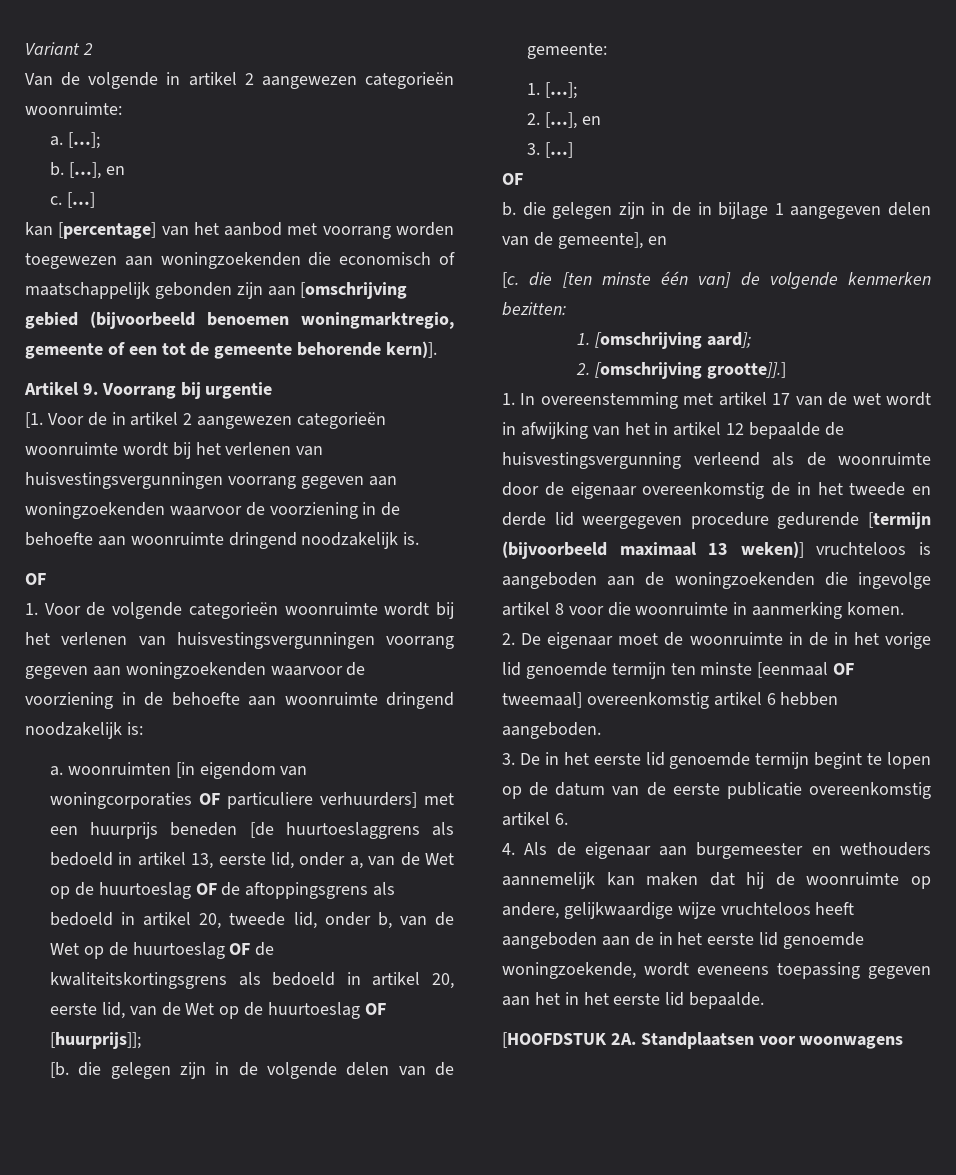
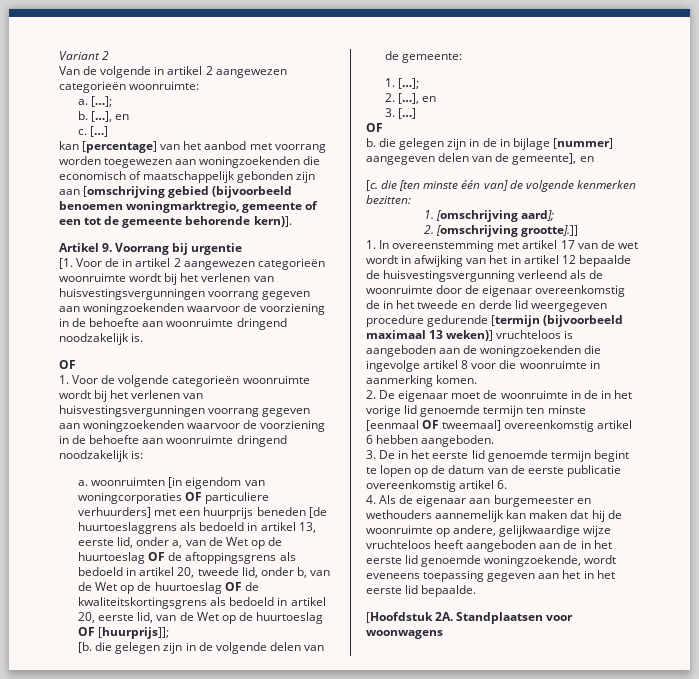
- b. die gelegen zijn in de in bijlage 1 aangegeven delen van de gemeente], en
+ b. die gelegen zijn in de in bijlage [nummer] aangegeven delen van de gemeente], en
- 2. [omschrijving grootte]].]
+ 2. [omschrijving grootte].]]
- [HOOFDSTUK 2A.
+ [Hoofdstuk 2A.

